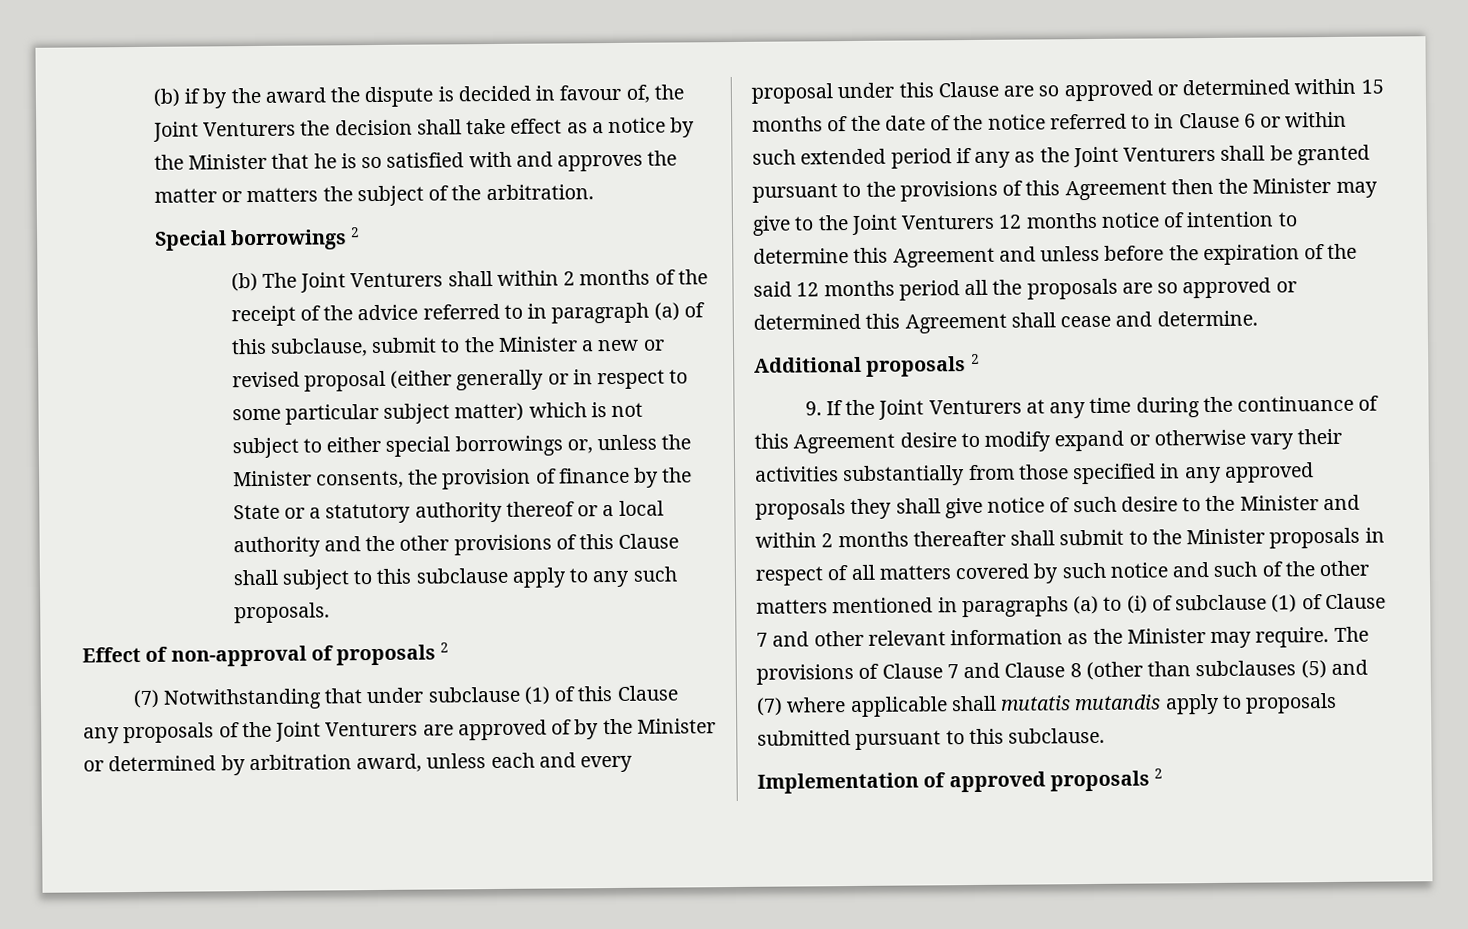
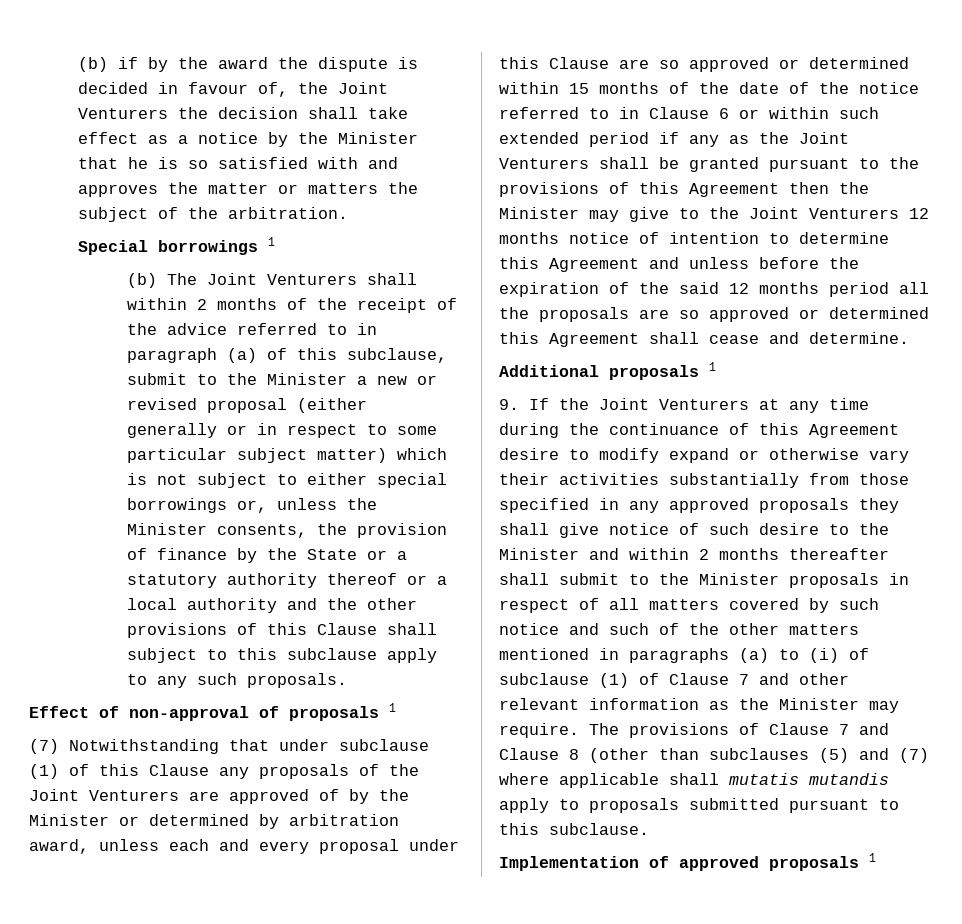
- Special borrowings 2
+ Special borrowings 1
- Effect of non-approval of proposals 2
+ Effect of non-approval of proposals 1
- Additional proposals 2
+ Additional proposals 1
- Implementation of approved proposals 2
+ Implementation of approved proposals 1

